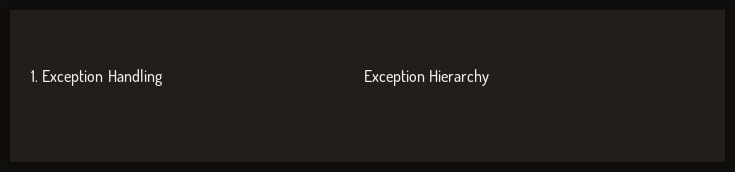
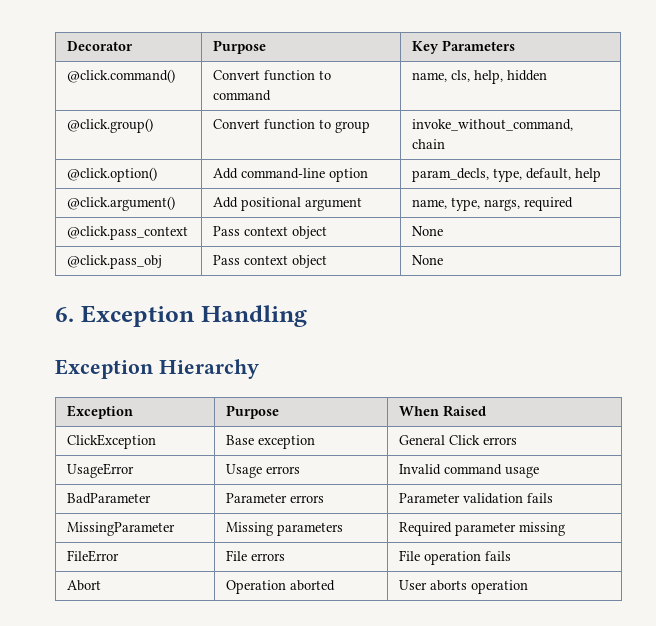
- 1. Exception Handling
+ Decorator | Purpose | Key Parameters
+ @click.command() | Convert function to command | name, cls, help, hidden
+ @click.group() | Convert function to group | invoke_without_command, chain
+ @click.option() | Add command-line option | param_decls, type, default, help
+ @click.argument() | Add positional argument | name, type, nargs, required
+ @click.pass_context | Pass context object | None
+ @click.pass_obj | Pass context object | None
+ 6. Exception Handling
  Exception Hierarchy
+ Exception | Purpose | When Raised
+ ClickException | Base exception | General Click errors
+ UsageError | Usage errors | Invalid command usage
+ BadParameter | Parameter errors | Parameter validation fails
+ MissingParameter | Missing parameters | Required parameter missing
+ FileError | File errors | File operation fails
+ Abort | Operation aborted | User aborts operation

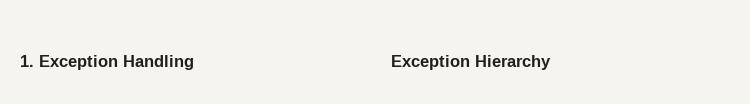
- Decorator | Purpose | Key Parameters
- @click.command() | Convert function to command | name, cls, help, hidden
- @click.group() | Convert function to group | invoke_without_command, chain
- @click.option() | Add command-line option | param_decls, type, default, help
- @click.argument() | Add positional argument | name, type, nargs, required
- @click.pass_context | Pass context object | None
- @click.pass_obj | Pass context object | None
- 6. Exception Handling
+ 1. Exception Handling
  Exception Hierarchy
- Exception | Purpose | When Raised
- ClickException | Base exception | General Click errors
- UsageError | Usage errors | Invalid command usage
- BadParameter | Parameter errors | Parameter validation fails
- MissingParameter | Missing parameters | Required parameter missing
- FileError | File errors | File operation fails
- Abort | Operation aborted | User aborts operation

